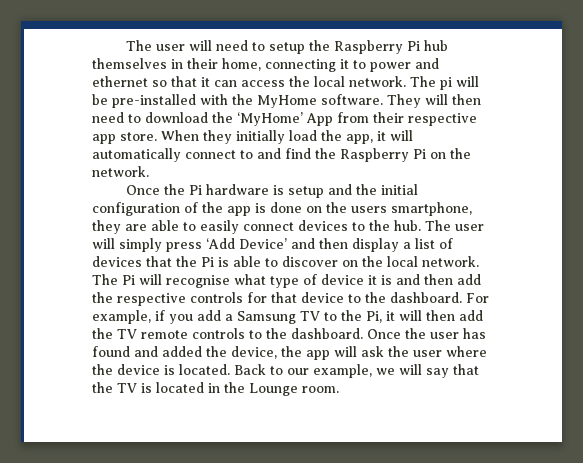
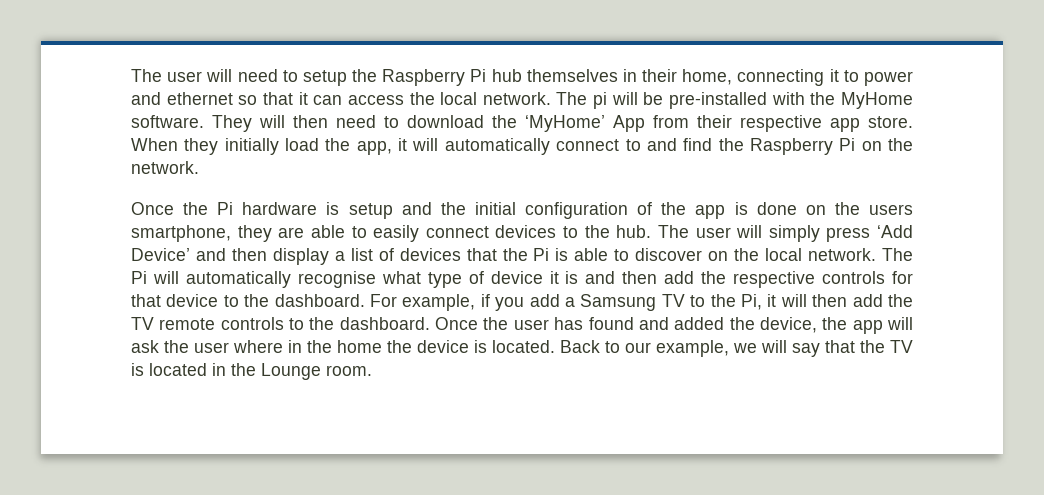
- The Pi will recognise what type of device it is and then add the respective controls for that device to the dashboard.
+ The Pi will automatically recognise what type of device it is and then add the respective controls for that device to the dashboard.
- Once the user has found and added the device, the app will ask the user where the device is located.
+ Once the user has found and added the device, the app will ask the user where in the home the device is located.

